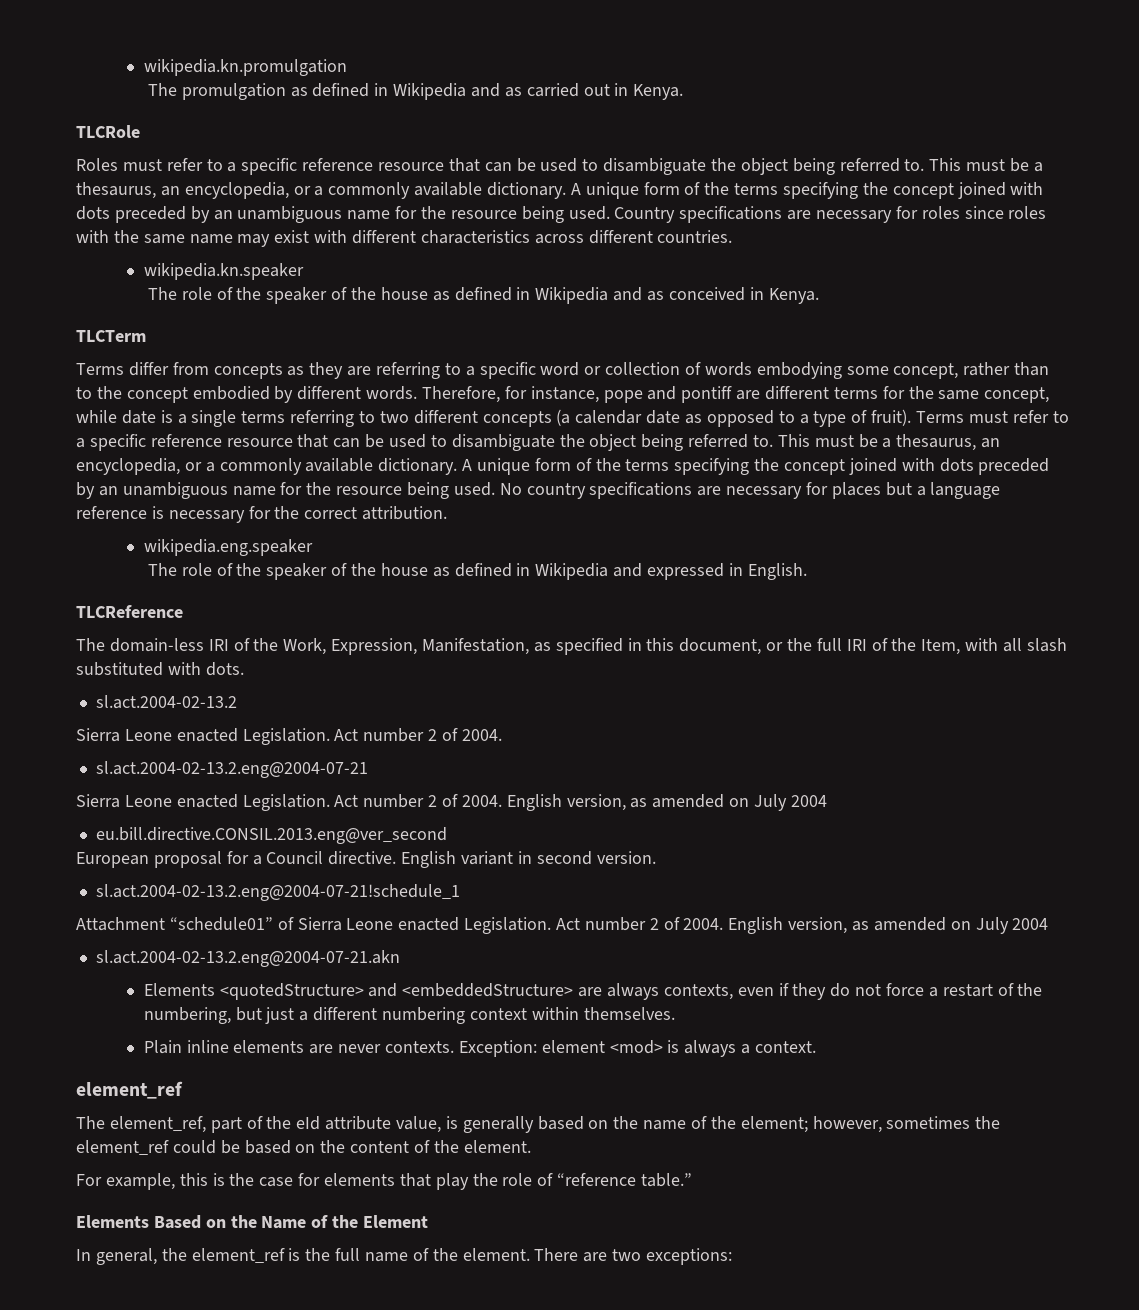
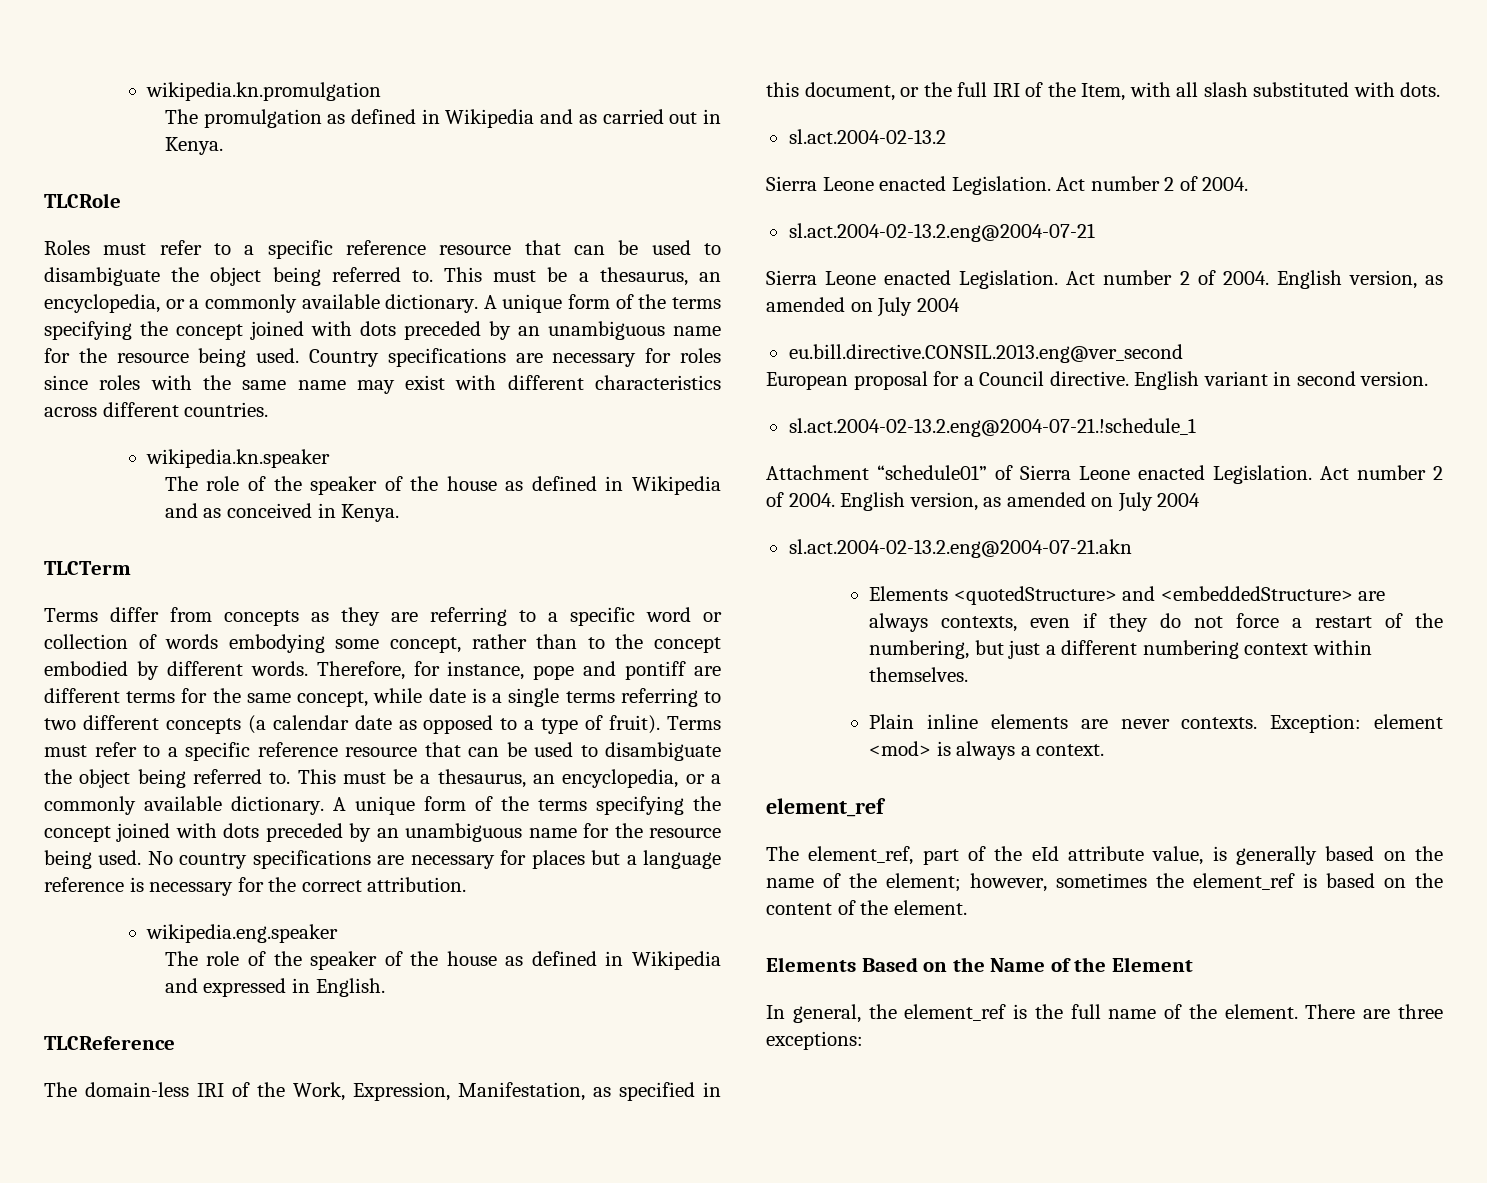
- sl.act.2004-02-13.2.eng@2004-07-21!schedule_1
+ sl.act.2004-02-13.2.eng@2004-07-21.!schedule_1
- The element_ref, part of the eId attribute value, is generally based on the name of the element; however, sometimes the element_ref could be based on the content of the element.
+ The element_ref, part of the eId attribute value, is generally based on the name of the element; however, sometimes the element_ref is based on the content of the element.
- For example, this is the case for elements that play the role of “reference table.”
- There are two exceptions:
+ There are three exceptions:

